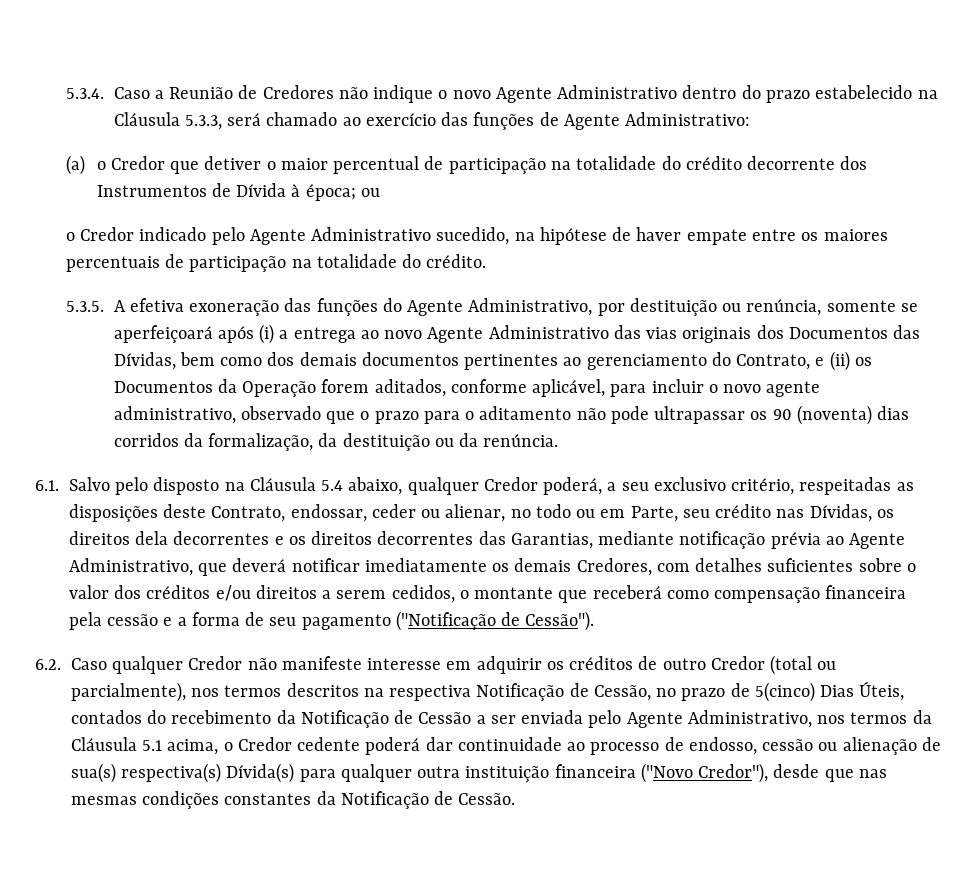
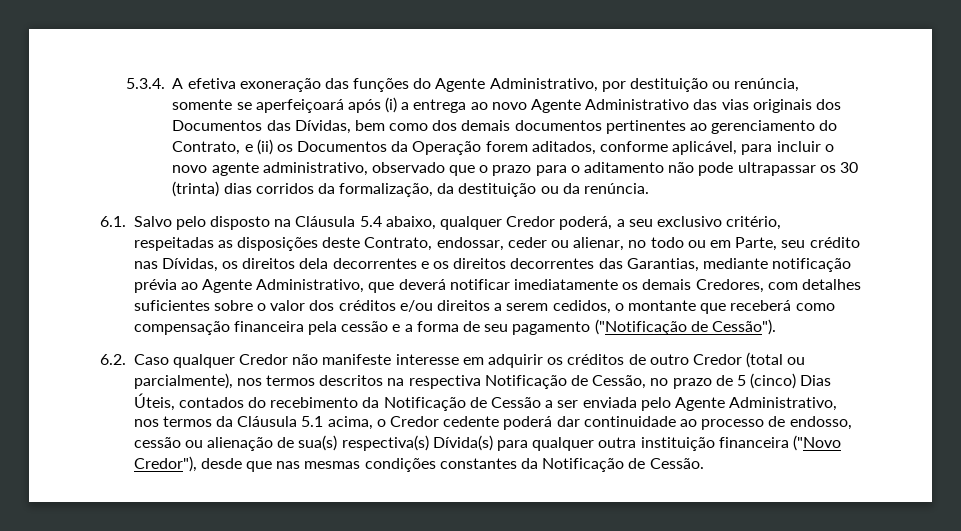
- 5.3.4. Caso a Reunião de Credores não indique o novo Agente Administrativo dentro do prazo estabelecido na Cláusula 5.3.3, será chamado ao exercício das funções de Agente Administrativo:
- (a) o Credor que detiver o maior percentual de participação na totalidade do crédito decorrente dos Instrumentos de Dívida à época; ou
- o Credor indicado pelo Agente Administrativo sucedido, na hipótese de haver empate entre os maiores percentuais de participação na totalidade do crédito.
- 5.3.5. A efetiva exoneração das funções do Agente Administrativo, por destituição ou renúncia, somente se aperfeiçoará após (i) a entrega ao novo Agente Administrativo das vias originais dos Documentos das Dívidas, bem como dos demais documentos pertinentes ao gerenciamento do Contrato, e (ii) os Documentos da Operação forem aditados, conforme aplicável, para incluir o novo agente administrativo, observado que o prazo para o aditamento não pode ultrapassar os 90 (noventa) dias corridos da formalização, da destituição ou da renúncia.
+ 5.3.4. A efetiva exoneração das funções do Agente Administrativo, por destituição ou renúncia, somente se aperfeiçoará após (i) a entrega ao novo Agente Administrativo das vias originais dos Documentos das Dívidas, bem como dos demais documentos pertinentes ao gerenciamento do Contrato, e (ii) os Documentos da Operação forem aditados, conforme aplicável, para incluir o novo agente administrativo, observado que o prazo para o aditamento não pode ultrapassar os 30 (trinta) dias corridos da formalização, da destituição ou da renúncia.
- 6.2. Caso qualquer Credor não manifeste interesse em adquirir os créditos de outro Credor (total ou parcialmente), nos termos descritos na respectiva Notificação de Cessão, no prazo de 5(cinco) Dias Úteis, contados do recebimento da Notificação de Cessão a ser enviada pelo Agente Administrativo, nos termos da Cláusula 5.1 acima, o Credor cedente poderá dar continuidade ao processo de endosso, cessão ou alienação de sua(s) respectiva(s) Dívida(s) para qualquer outra instituição financeira ("Novo Credor"), desde que nas mesmas condições constantes da Notificação de Cessão.
+ 6.2. Caso qualquer Credor não manifeste interesse em adquirir os créditos de outro Credor (total ou parcialmente), nos termos descritos na respectiva Notificação de Cessão, no prazo de 5 (cinco) Dias Úteis, contados do recebimento da Notificação de Cessão a ser enviada pelo Agente Administrativo, nos termos da Cláusula 5.1 acima, o Credor cedente poderá dar continuidade ao processo de endosso, cessão ou alienação de sua(s) respectiva(s) Dívida(s) para qualquer outra instituição financeira ("Novo Credor"), desde que nas mesmas condições constantes da Notificação de Cessão.

